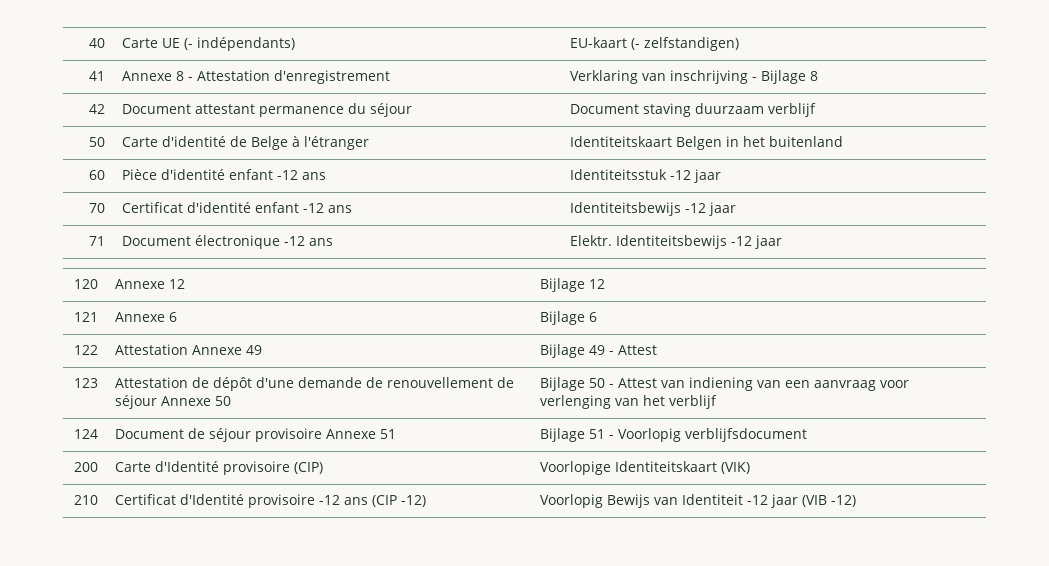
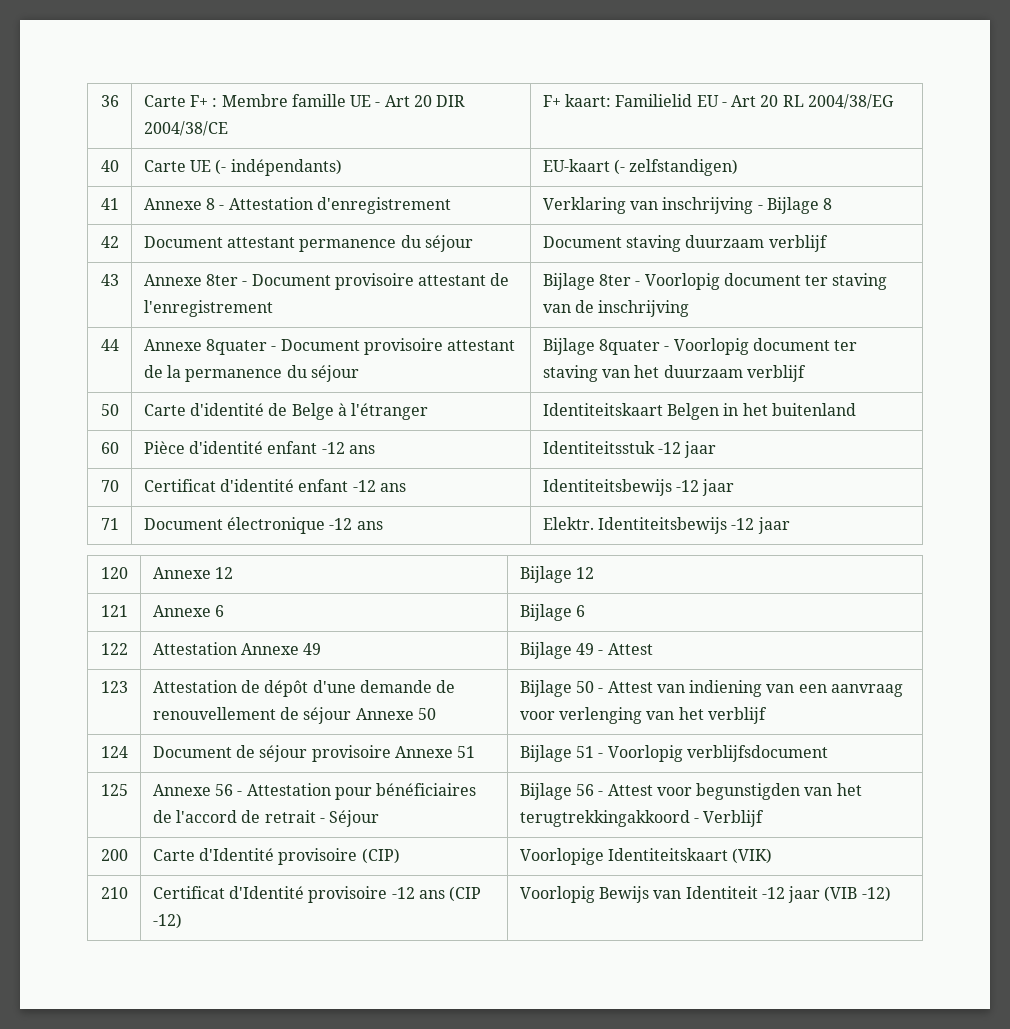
+ 36 | Carte F+ : Membre famille UE - Art 20 DIR 2004/38/CE | F+ kaart: Familielid EU - Art 20 RL 2004/38/EG
+ 43 | Annexe 8ter - Document provisoire attestant de l'enregistrement | Bijlage 8ter - Voorlopig document ter staving van de inschrijving
+ 44 | Annexe 8quater - Document provisoire attestant de la permanence du séjour | Bijlage 8quater - Voorlopig document ter staving van het duurzaam verblijf
+ 125 | Annexe 56 - Attestation pour bénéficiaires de l'accord de retrait - Séjour | Bijlage 56 - Attest voor begunstigden van het terugtrekkingakkoord - Verblijf

